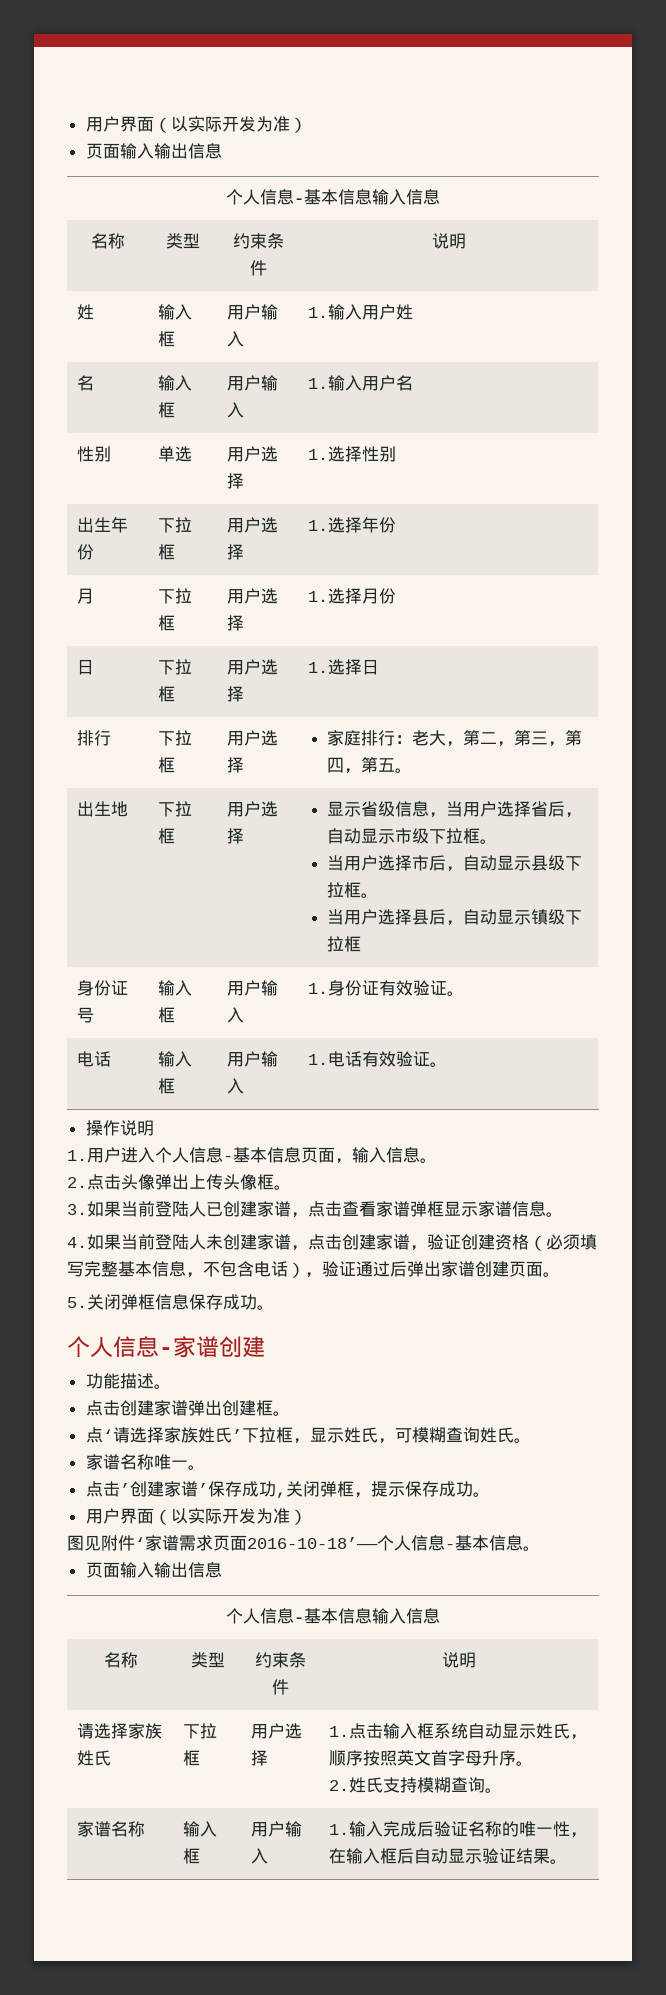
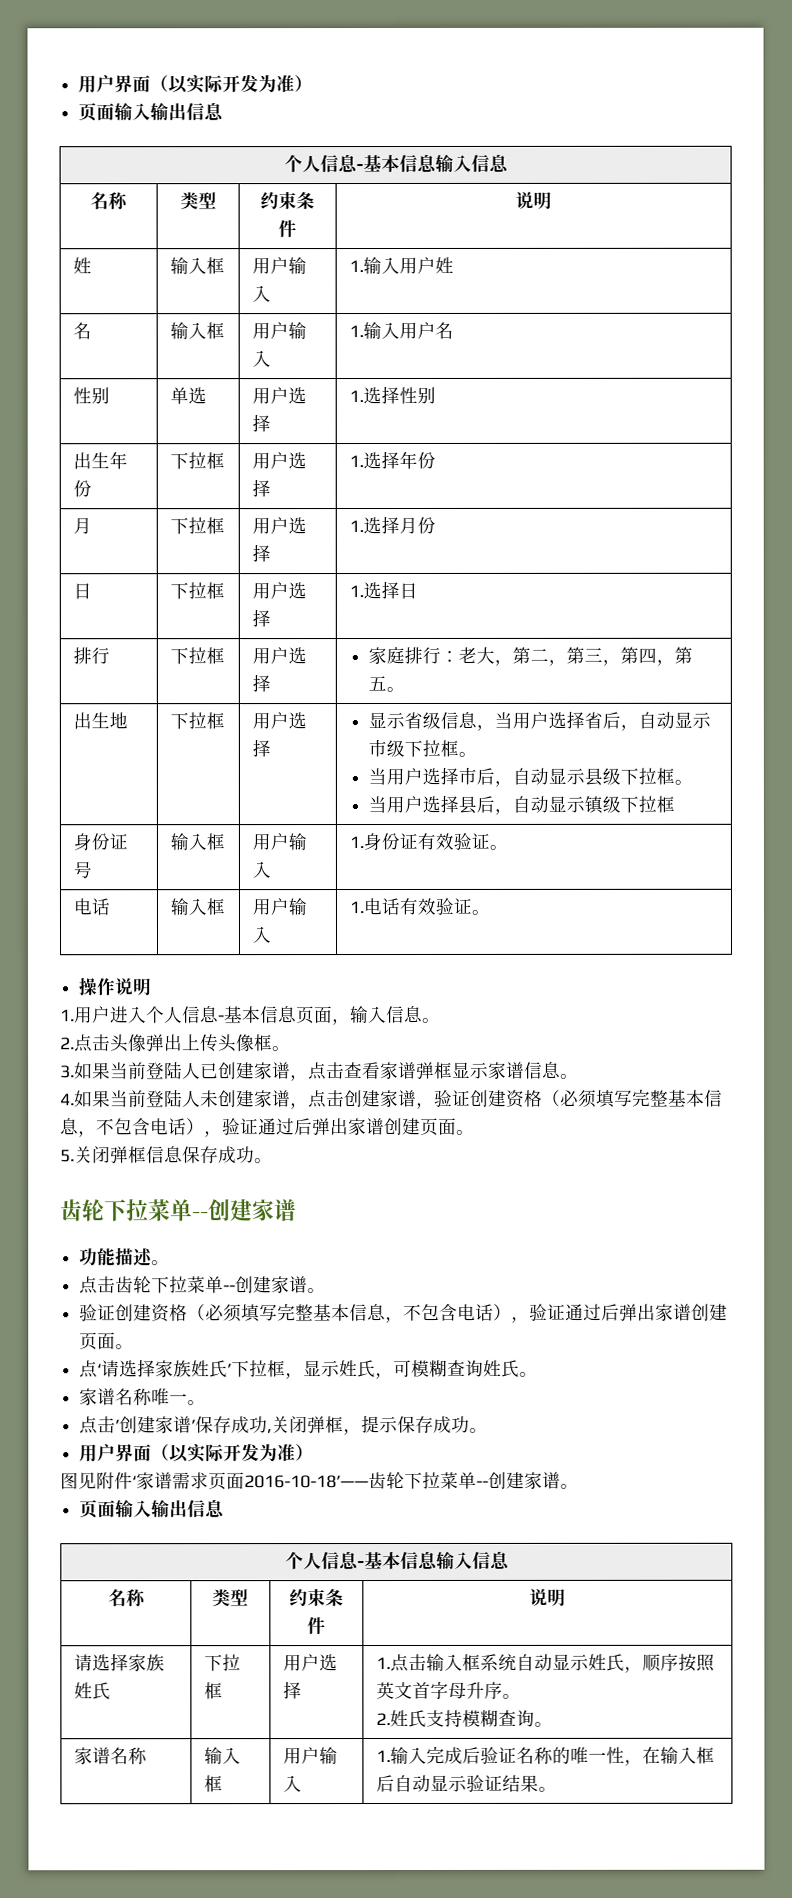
  5.关闭弹框信息保存成功。
- 个人信息-家谱创建
+ 齿轮下拉菜单--创建家谱
- 点击创建家谱弹出创建框。
+ 点击齿轮下拉菜单--创建家谱。
+ 验证创建资格（必须填写完整基本信息，不包含电话），验证通过后弹出家谱创建页面。
- 图见附件‘家谱需求页面2016-10-18’——个人信息-基本信息。
+ 图见附件‘家谱需求页面2016-10-18’——齿轮下拉菜单--创建家谱。

